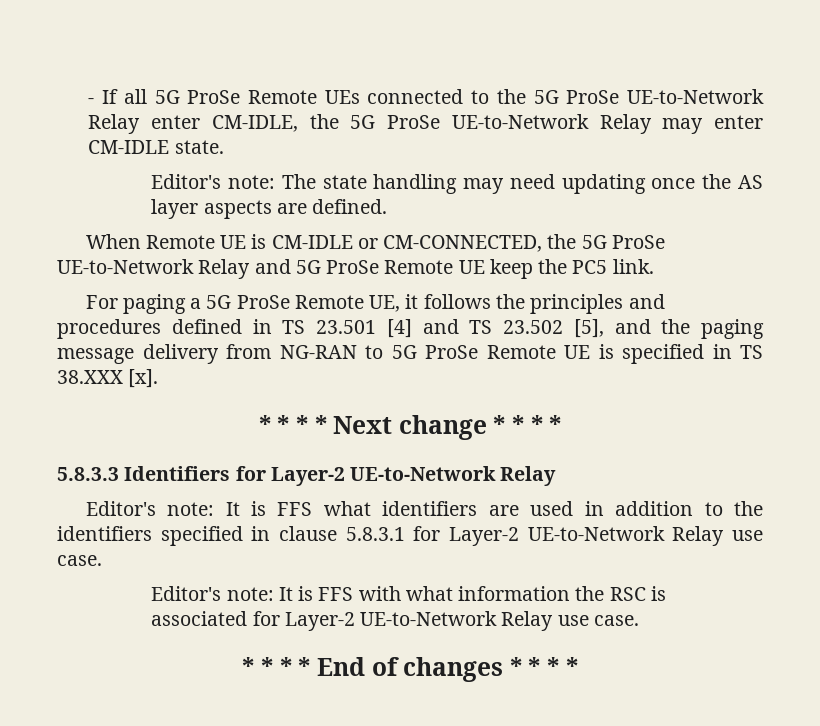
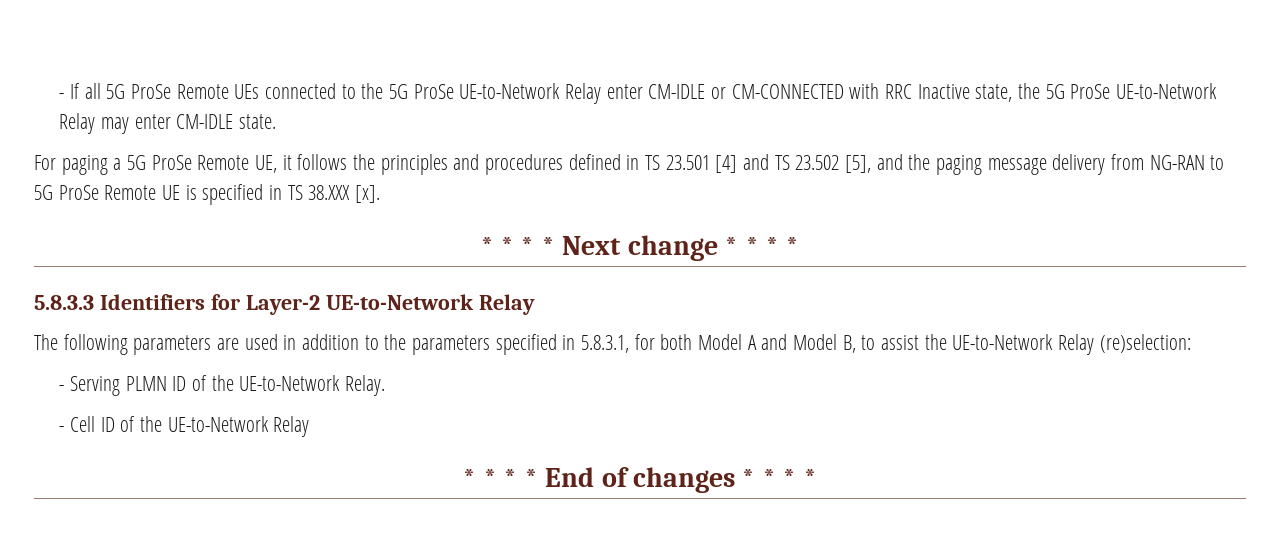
- - If all 5G ProSe Remote UEs connected to the 5G ProSe UE-to-Network Relay enter CM-IDLE, the 5G ProSe UE-to-Network Relay may enter CM-IDLE state.
+ - If all 5G ProSe Remote UEs connected to the 5G ProSe UE-to-Network Relay enter CM-IDLE or CM-CONNECTED with RRC Inactive state, the 5G ProSe UE-to-Network Relay may enter CM-IDLE state.
- Editor's note: The state handling may need updating once the AS layer aspects are defined.
- When Remote UE is CM-IDLE or CM-CONNECTED, the 5G ProSe UE-to-Network Relay and 5G ProSe Remote UE keep the PC5 link.
- Editor's note: It is FFS what identifiers are used in addition to the identifiers specified in clause 5.8.3.1 for Layer-2 UE-to-Network Relay use case.
- Editor's note: It is FFS with what information the RSC is associated for Layer-2 UE-to-Network Relay use case.
+ The following parameters are used in addition to the parameters specified in 5.8.3.1, for both Model A and Model B, to assist the UE-to-Network Relay (re)selection:
+ - Serving PLMN ID of the UE-to-Network Relay.
+ - Cell ID of the UE-to-Network Relay

